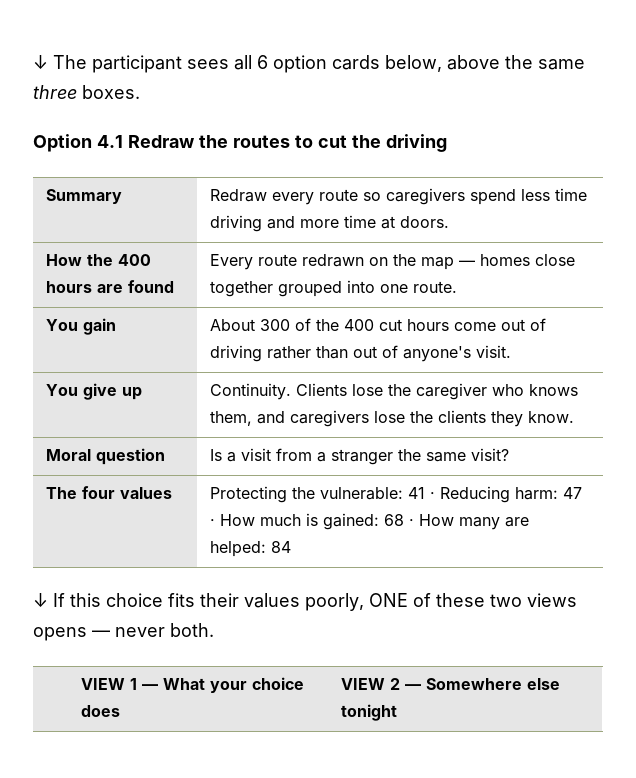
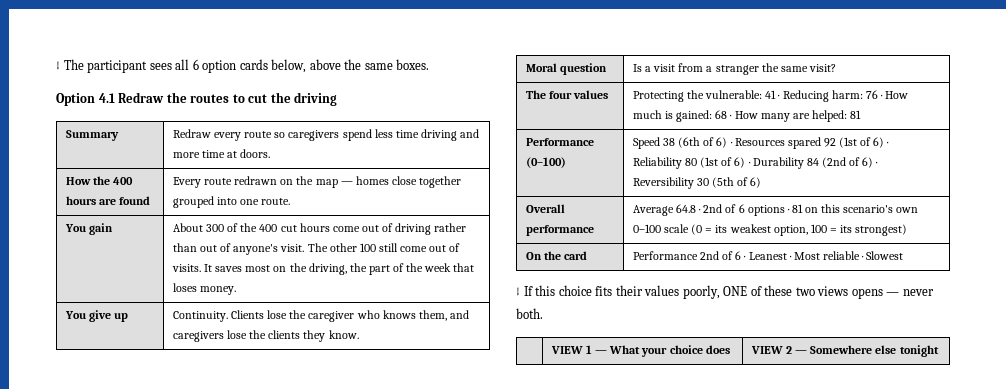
- ↓ The participant sees all 6 option cards below, above the same three boxes.
+ ↓ The participant sees all 6 option cards below, above the same boxes.
+ The other 100 still come out of visits. It saves most on the driving, the part of the week that loses money.
- The four values | Protecting the vulnerable: 41 · Reducing harm: 47 · How much is gained: 68 · How many are helped: 84
+ The four values | Protecting the vulnerable: 41 · Reducing harm: 76 · How much is gained: 68 · How many are helped: 81
+ Performance (0–100) | Speed 38 (6th of 6) · Resources spared 92 (1st of 6) · Reliability 80 (1st of 6) · Durability 84 (2nd of 6) · Reversibility 30 (5th of 6)
+ Overall performance | Average 64.8 · 2nd of 6 options · 81 on this scenario's own 0–100 scale (0 = its weakest option, 100 = its strongest)
+ On the card | Performance 2nd of 6 · Leanest · Most reliable · Slowest

